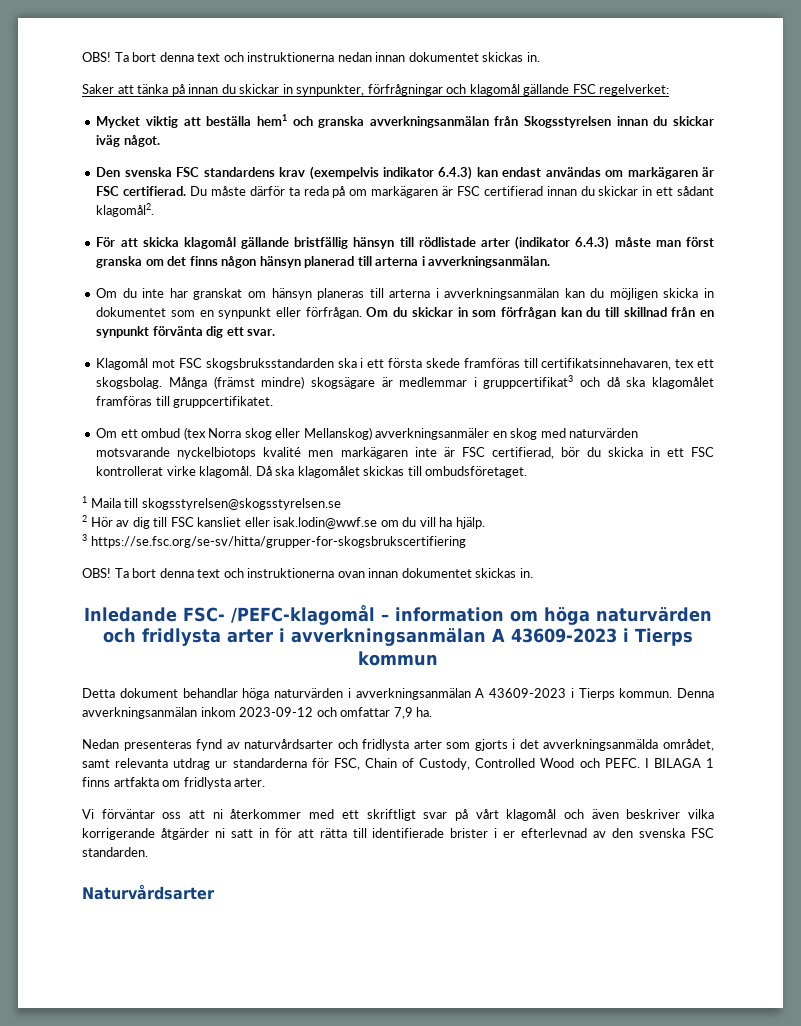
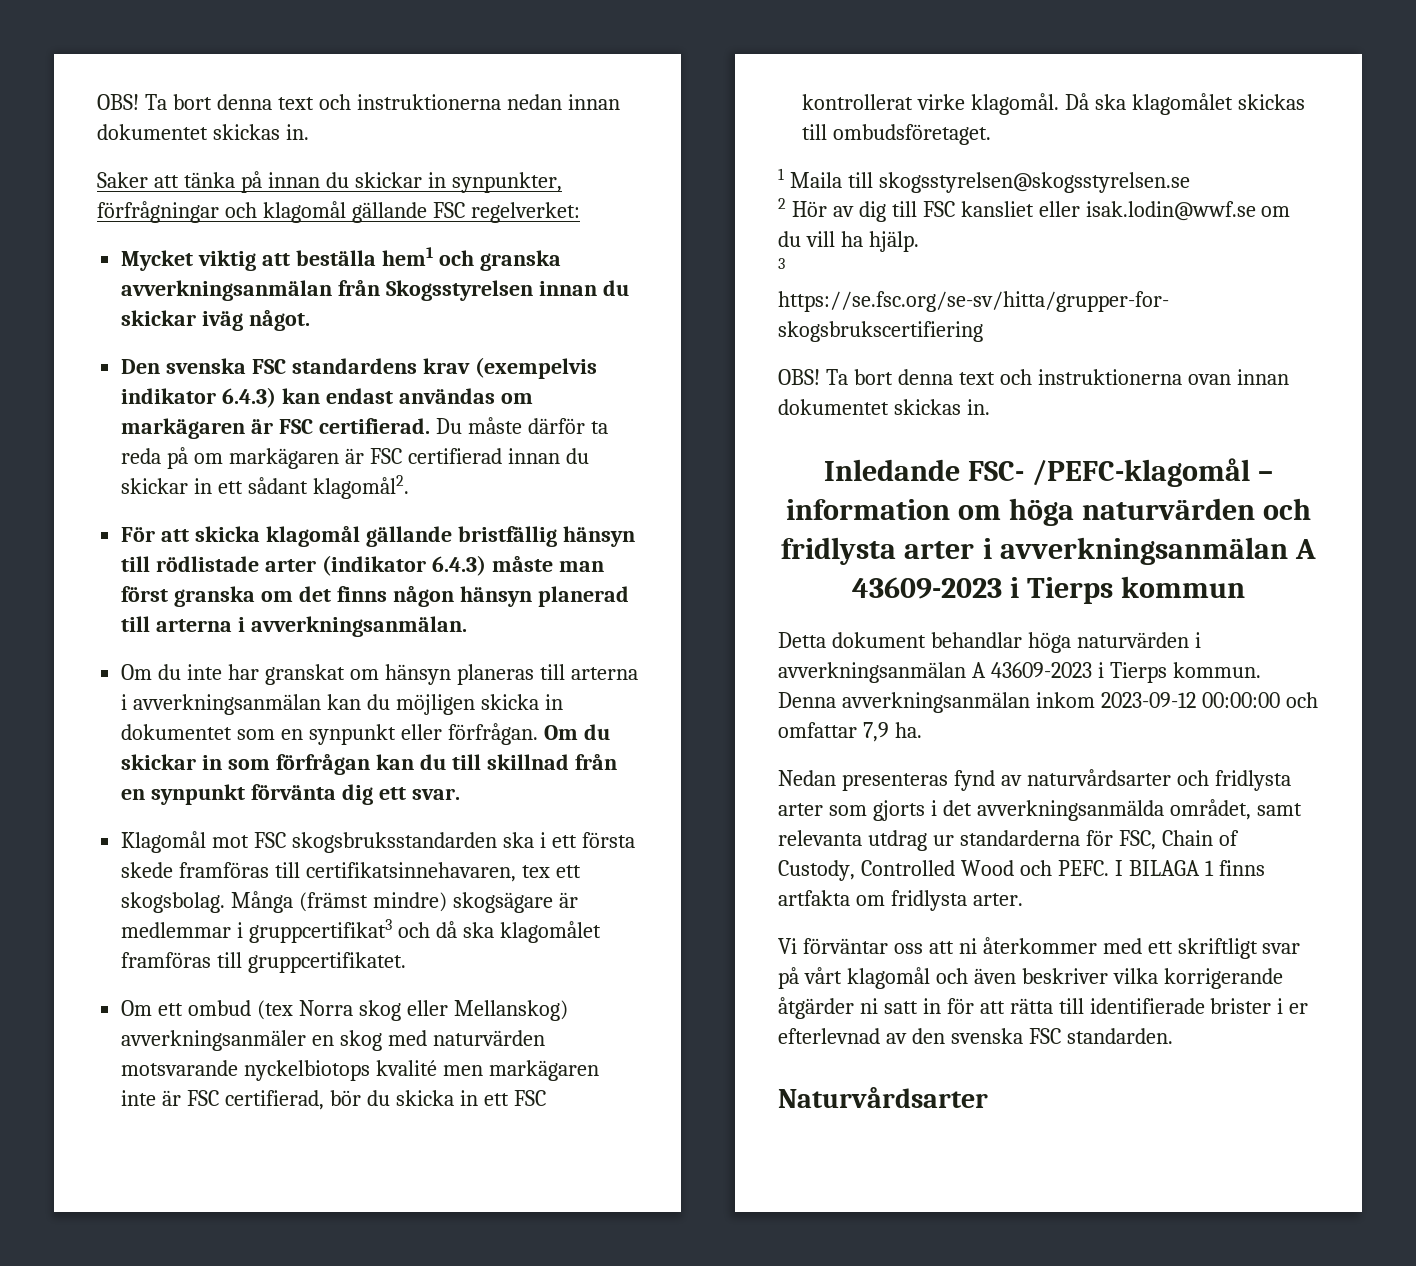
- Denna avverkningsanmälan inkom 2023-09-12 och omfattar 7,9 ha.
+ Denna avverkningsanmälan inkom 2023-09-12 00:00:00 och omfattar 7,9 ha.

